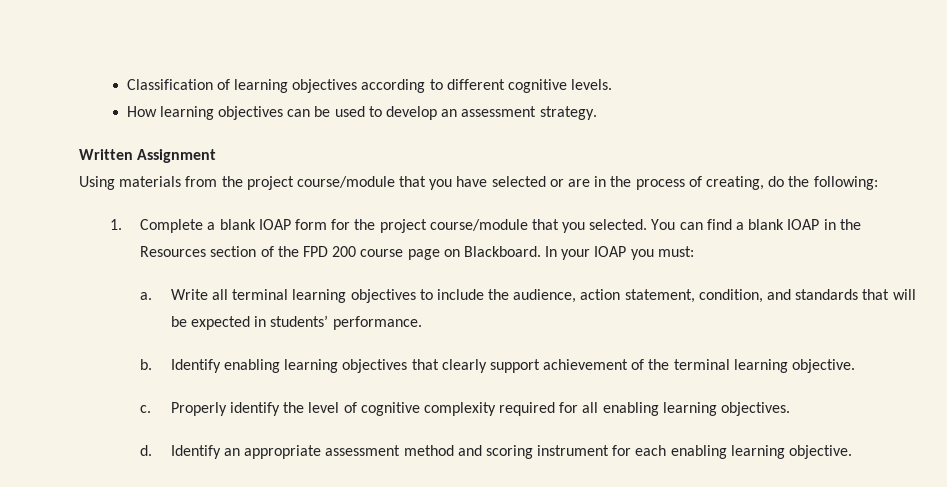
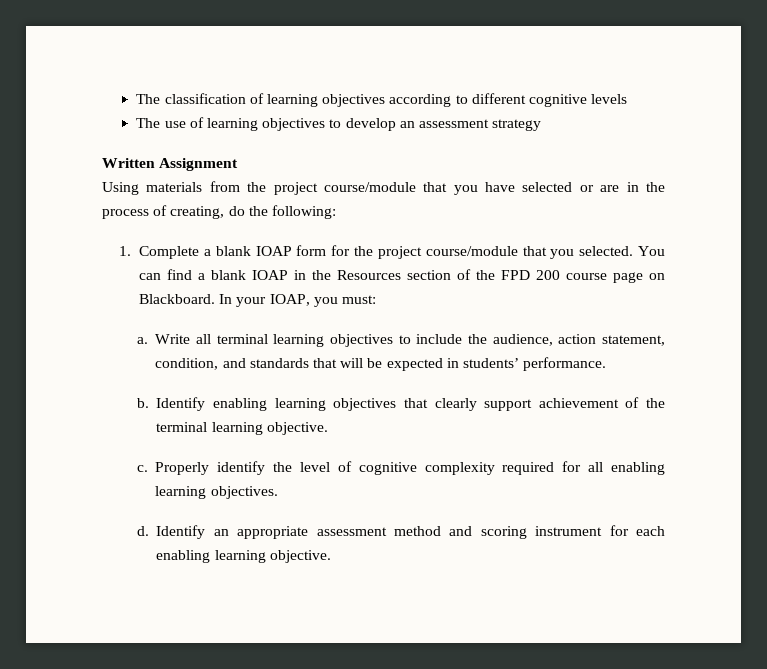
- Classification of learning objectives according to different cognitive levels.
- How learning objectives can be used to develop an assessment strategy.
+ The classification of learning objectives according to different cognitive levels
+ The use of learning objectives to develop an assessment strategy
- In your IOAP you must:
+ In your IOAP, you must:

